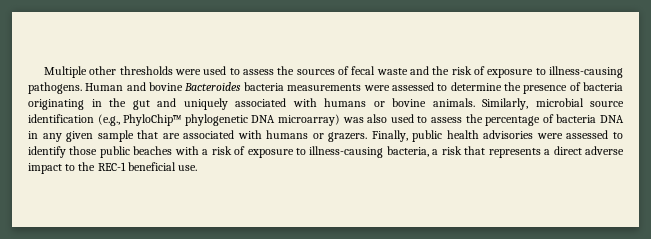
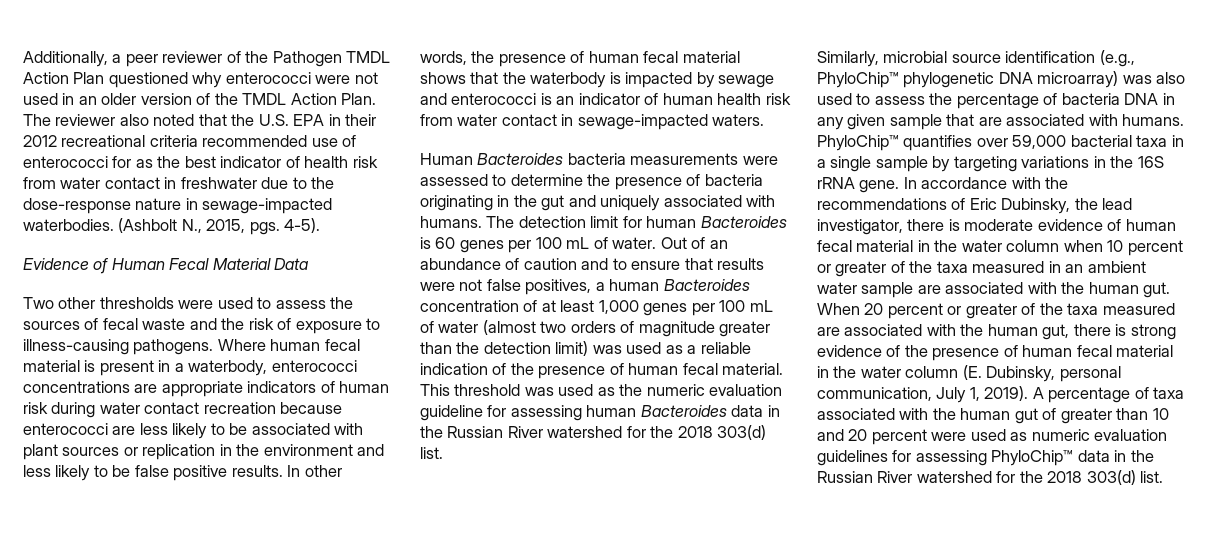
- Multiple other thresholds were used to assess the sources of fecal waste and the risk of exposure to illness-causing pathogens.
+ Additionally, a peer reviewer of the Pathogen TMDL Action Plan questioned why enterococci were not used in an older version of the TMDL Action Plan. The reviewer also noted that the U.S. EPA in their 2012 recreational criteria recommended use of enterococci for as the best indicator of health risk from water contact in freshwater due to the dose-response nature in sewage-impacted waterbodies. (Ashbolt N., 2015, pgs. 4-5).
+ Evidence of Human Fecal Material Data
+ Two other thresholds were used to assess the sources of fecal waste and the risk of exposure to illness-causing pathogens.
- Human and bovine Bacteroides bacteria measurements were assessed to determine the presence of bacteria originating in the gut and uniquely associated with humans or bovine animals. Similarly, microbial source identification (e.g., PhyloChip™ phylogenetic DNA microarray) was also used to assess the percentage of bacteria DNA in any given sample that are associated with humans or grazers. Finally, public health advisories were assessed to identify those public beaches with a risk of exposure to illness-causing bacteria, a risk that represents a direct adverse impact to the REC-1 beneficial use.
+ Where human fecal material is present in a waterbody, enterococci concentrations are appropriate indicators of human risk during water contact recreation because enterococci are less likely to be associated with plant sources or replication in the environment and less likely to be false positive results. In other words, the presence of human fecal material shows that the waterbody is impacted by sewage and enterococci is an indicator of human health risk from water contact in sewage-impacted waters.
+ Human Bacteroides bacteria measurements were assessed to determine the presence of bacteria originating in the gut and uniquely associated with humans. The detection limit for human Bacteroides is 60 genes per 100 mL of water. Out of an abundance of caution and to ensure that results were not false positives, a human Bacteroides concentration of at least 1,000 genes per 100 mL of water (almost two orders of magnitude greater than the detection limit) was used as a reliable indication of the presence of human fecal material. This threshold was used as the numeric evaluation guideline for assessing human Bacteroides data in the Russian River watershed for the 2018 303(d) list.
+ Similarly, microbial source identification (e.g., PhyloChip™ phylogenetic DNA microarray) was also used to assess the percentage of bacteria DNA in any given sample that are associated with humans. PhyloChip™ quantifies over 59,000 bacterial taxa in a single sample by targeting variations in the 16S rRNA gene. In accordance with the recommendations of Eric Dubinsky, the lead investigator, there is moderate evidence of human fecal material in the water column when 10 percent or greater of the taxa measured in an ambient water sample are associated with the human gut. When 20 percent or greater of the taxa measured are associated with the human gut, there is strong evidence of the presence of human fecal material in the water column (E. Dubinsky, personal communication, July 1, 2019). A percentage of taxa associated with the human gut of greater than 10 and 20 percent were used as numeric evaluation guidelines for assessing PhyloChip™ data in the Russian River watershed for the 2018 303(d) list.

